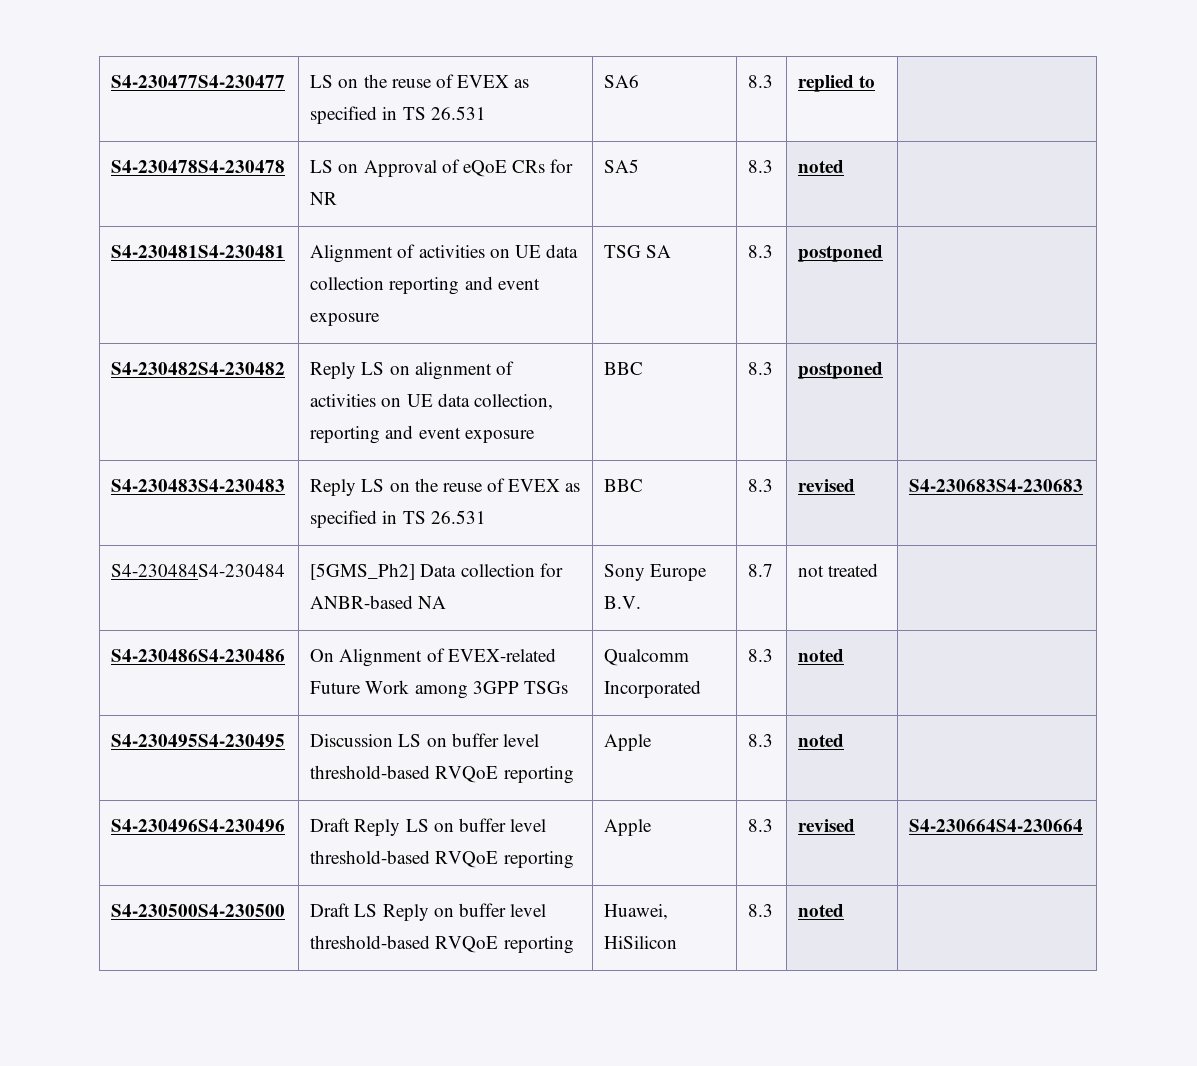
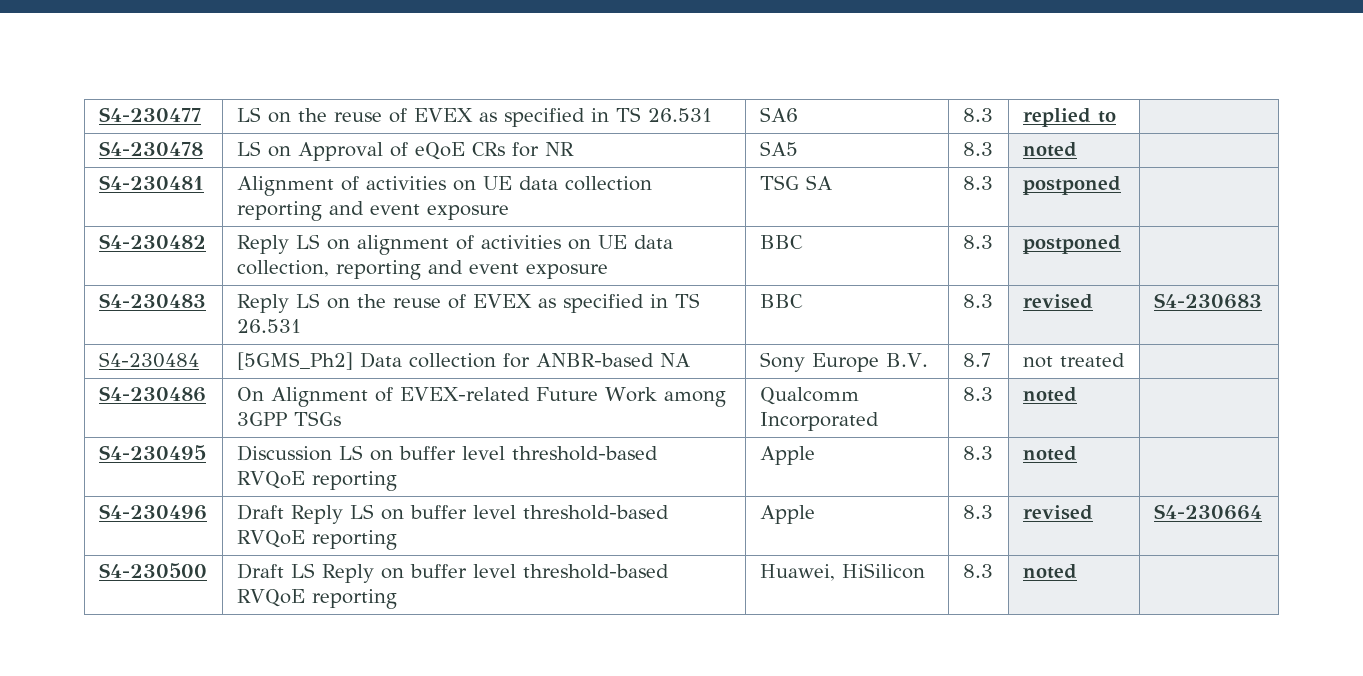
- S4-230477S4-230477 | LS on the reuse of EVEX as specified in TS 26.531 | SA6 | 8.3 | replied to |
+ S4-230477 | LS on the reuse of EVEX as specified in TS 26.531 | SA6 | 8.3 | replied to |
- S4-230478S4-230478 | LS on Approval of eQoE CRs for NR | SA5 | 8.3 | noted |
+ S4-230478 | LS on Approval of eQoE CRs for NR | SA5 | 8.3 | noted |
- S4-230481S4-230481 | Alignment of activities on UE data collection reporting and event exposure | TSG SA | 8.3 | postponed |
+ S4-230481 | Alignment of activities on UE data collection reporting and event exposure | TSG SA | 8.3 | postponed |
- S4-230482S4-230482 | Reply LS on alignment of activities on UE data collection, reporting and event exposure | BBC | 8.3 | postponed |
+ S4-230482 | Reply LS on alignment of activities on UE data collection, reporting and event exposure | BBC | 8.3 | postponed |
- S4-230483S4-230483 | Reply LS on the reuse of EVEX as specified in TS 26.531 | BBC | 8.3 | revised | S4-230683S4-230683
- S4-230484S4-230484 | [5GMS_Ph2] Data collection for ANBR-based NA | Sony Europe B.V. | 8.7 | not treated |
+ S4-230483 | Reply LS on the reuse of EVEX as specified in TS 26.531 | BBC | 8.3 | revised | S4-230683
+ S4-230484 | [5GMS_Ph2] Data collection for ANBR-based NA | Sony Europe B.V. | 8.7 | not treated |
- S4-230486S4-230486 | On Alignment of EVEX-related Future Work among 3GPP TSGs | Qualcomm Incorporated | 8.3 | noted |
+ S4-230486 | On Alignment of EVEX-related Future Work among 3GPP TSGs | Qualcomm Incorporated | 8.3 | noted |
- S4-230495S4-230495 | Discussion LS on buffer level threshold-based RVQoE reporting | Apple | 8.3 | noted |
+ S4-230495 | Discussion LS on buffer level threshold-based RVQoE reporting | Apple | 8.3 | noted |
- S4-230496S4-230496 | Draft Reply LS on buffer level threshold-based RVQoE reporting | Apple | 8.3 | revised | S4-230664S4-230664
- S4-230500S4-230500 | Draft LS Reply on buffer level threshold-based RVQoE reporting | Huawei, HiSilicon | 8.3 | noted |
+ S4-230496 | Draft Reply LS on buffer level threshold-based RVQoE reporting | Apple | 8.3 | revised | S4-230664
+ S4-230500 | Draft LS Reply on buffer level threshold-based RVQoE reporting | Huawei, HiSilicon | 8.3 | noted |

